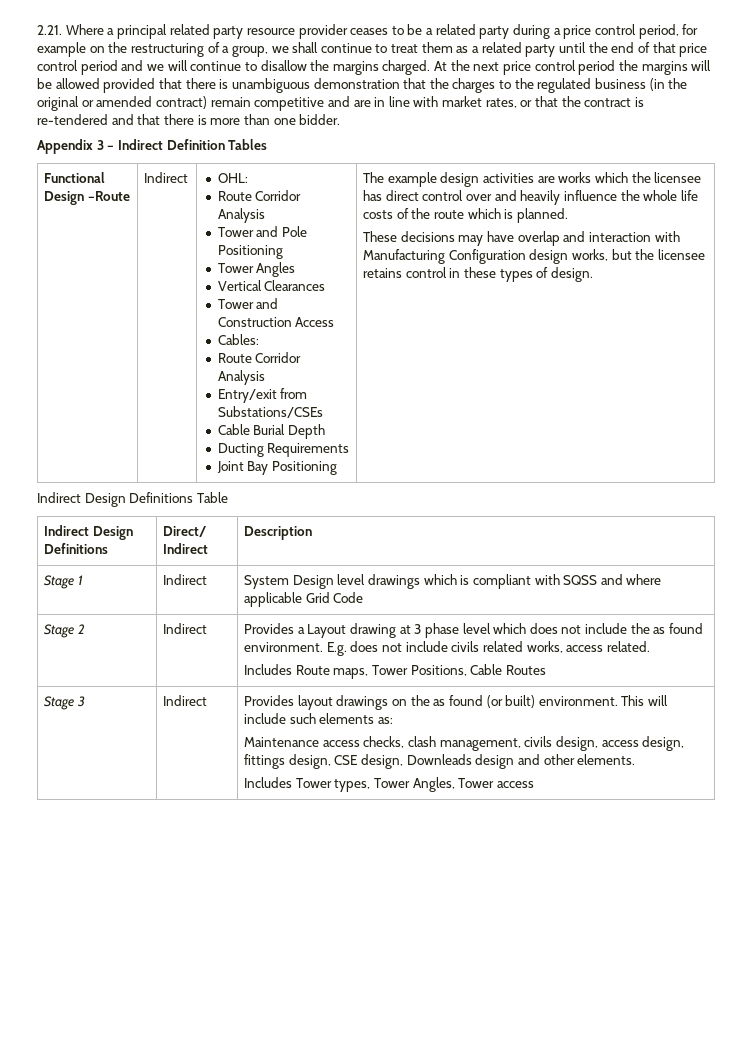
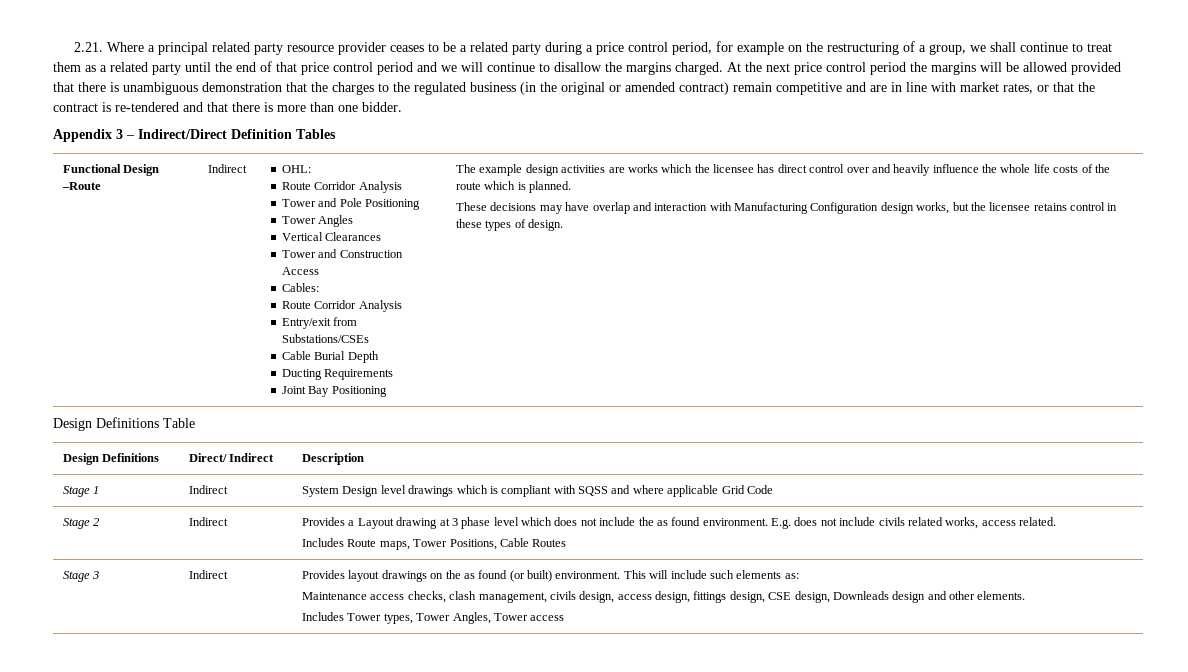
- Appendix 3 – Indirect Definition Tables
+ Appendix 3 – Indirect/Direct Definition Tables
- Indirect Design Definitions Table
+ Design Definitions Table
- Indirect Design Definitions | Direct/ Indirect | Description
+ Design Definitions | Direct/ Indirect | Description

